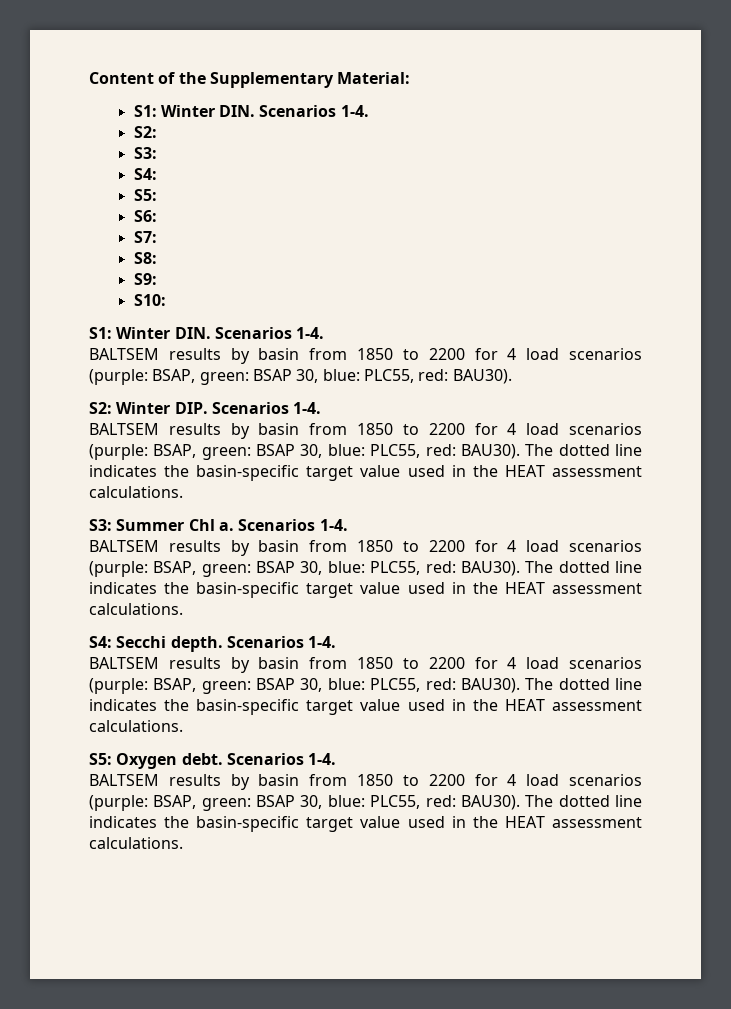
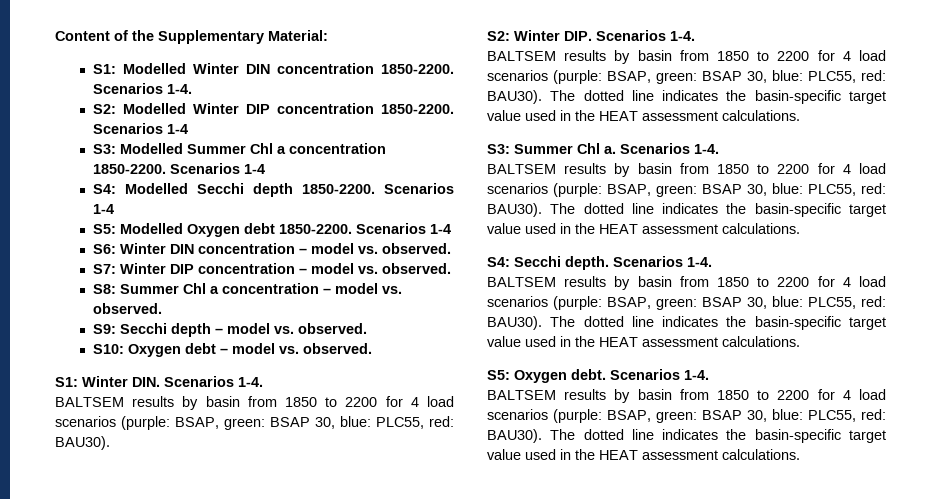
  Content of the Supplementary Material:
- S1: Winter DIN. Scenarios 1-4.
- S2:
- S3:
- S4:
- S5:
- S6:
- S7:
- S8:
- S9:
- S10:
+ S1: Modelled Winter DIN concentration 1850-2200. Scenarios 1-4.
+ S2: Modelled Winter DIP concentration 1850-2200. Scenarios 1-4
+ S3: Modelled Summer Chl a concentration 1850-2200. Scenarios 1-4
+ S4: Modelled Secchi depth 1850-2200. Scenarios 1-4
+ S5: Modelled Oxygen debt 1850-2200. Scenarios 1-4
+ S6: Winter DIN concentration – model vs. observed.
+ S7: Winter DIP concentration – model vs. observed.
+ S8: Summer Chl a concentration – model vs. observed.
+ S9: Secchi depth – model vs. observed.
+ S10: Oxygen debt – model vs. observed.

